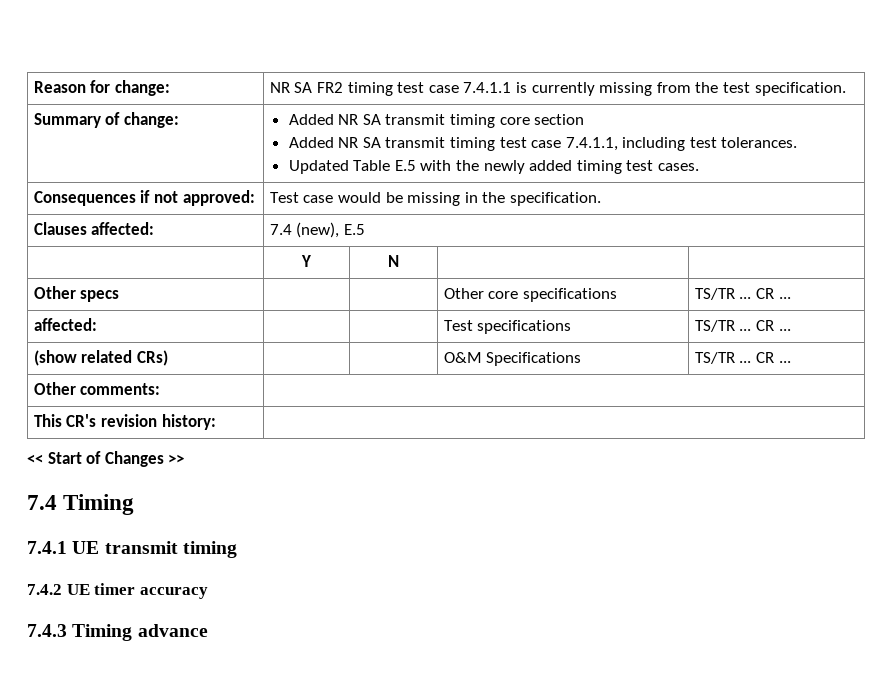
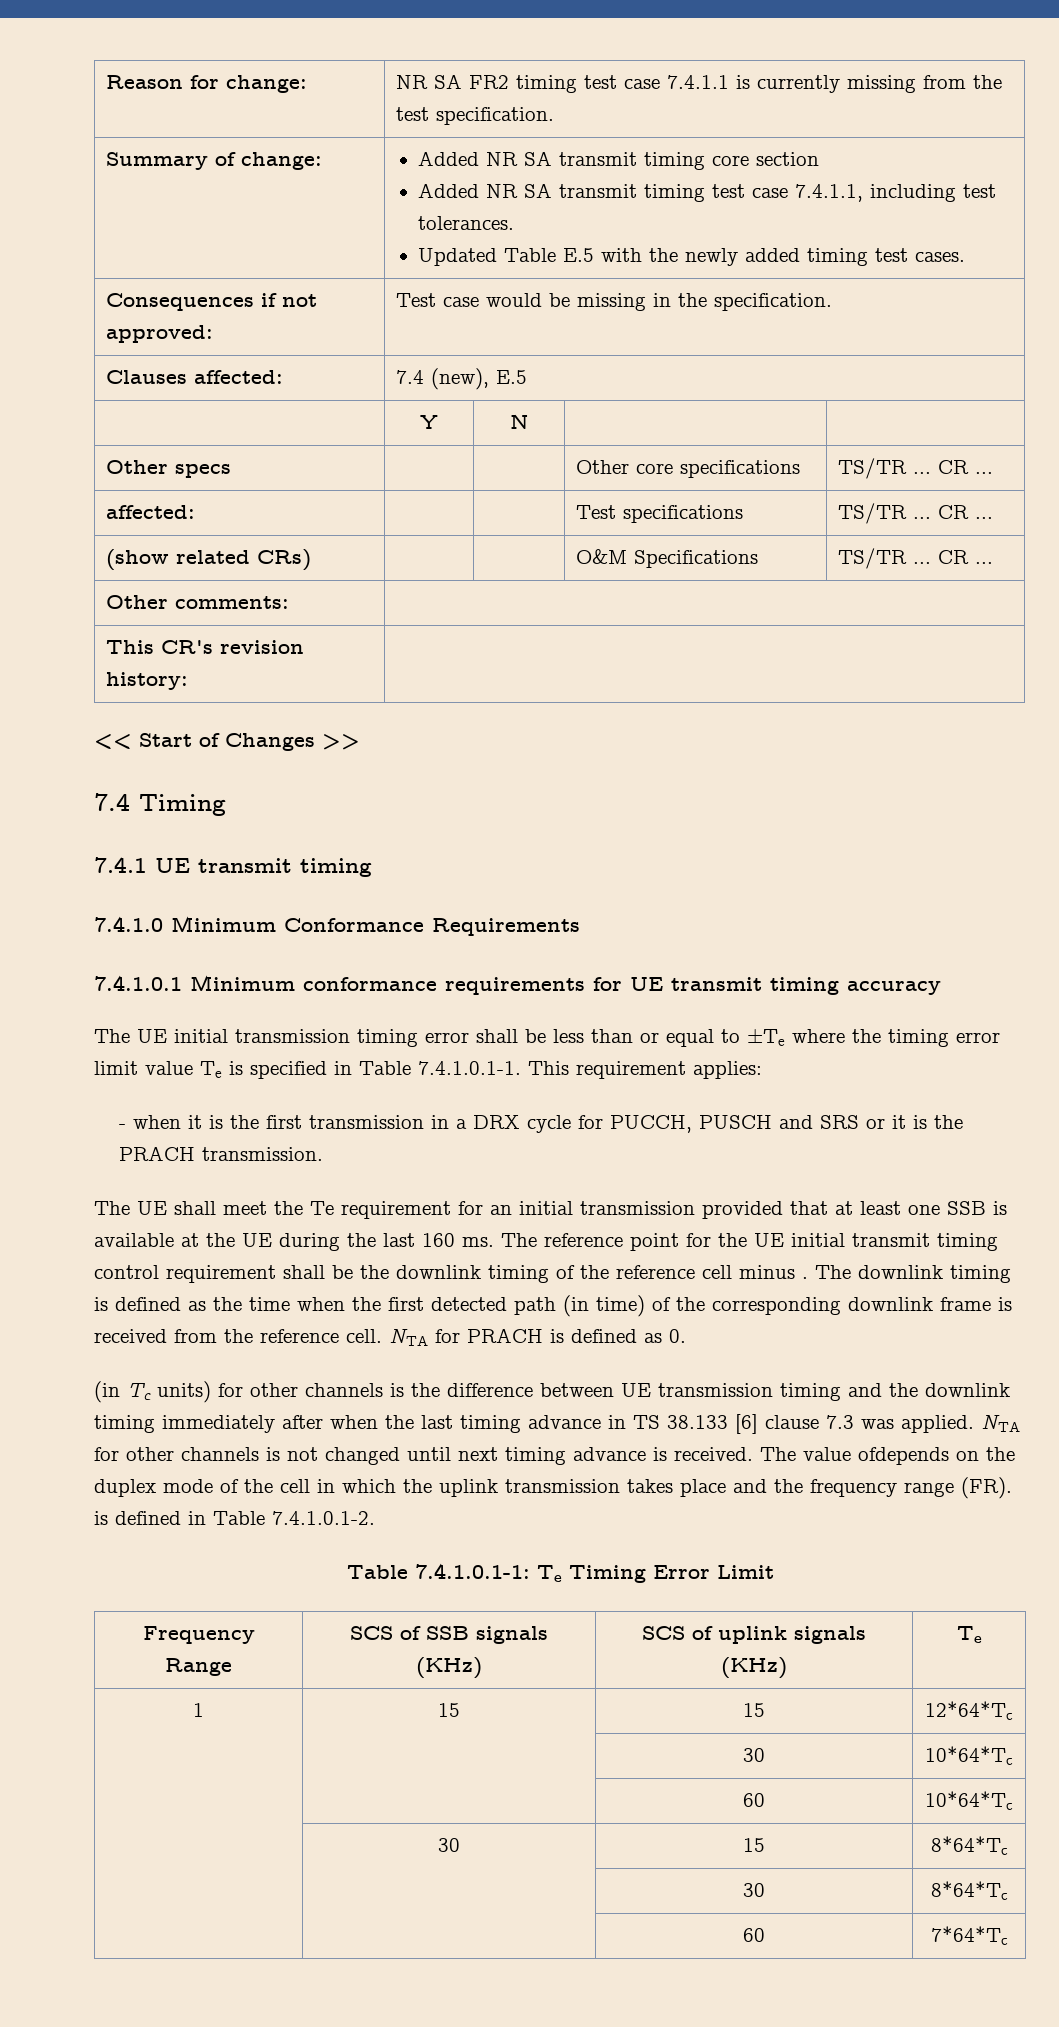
- 7.4.2 UE timer accuracy
- 7.4.3 Timing advance
+ 7.4.1.0 Minimum Conformance Requirements
+ 7.4.1.0.1 Minimum conformance requirements for UE transmit timing accuracy
+ The UE initial transmission timing error shall be less than or equal to ±Te where the timing error limit value Te is specified in Table 7.4.1.0.1-1. This requirement applies:
+ - when it is the first transmission in a DRX cycle for PUCCH, PUSCH and SRS or it is the PRACH transmission.
+ The UE shall meet the Te requirement for an initial transmission provided that at least one SSB is available at the UE during the last 160 ms. The reference point for the UE initial transmit timing control requirement shall be the downlink timing of the reference cell minus . The downlink timing is defined as the time when the first detected path (in time) of the corresponding downlink frame is received from the reference cell. NTA for PRACH is defined as 0.
+ (in Tc units) for other channels is the difference between UE transmission timing and the downlink timing immediately after when the last timing advance in TS 38.133 [6] clause 7.3 was applied. NTA for other channels is not changed until next timing advance is received. The value ofdepends on the duplex mode of the cell in which the uplink transmission takes place and the frequency range (FR). is defined in Table 7.4.1.0.1-2.
+ Table 7.4.1.0.1-1: Te Timing Error Limit
+ Frequency Range | SCS of SSB signals (KHz) | SCS of uplink signals (KHz) | Te
+ 1 | 15 | 15 | 12*64*Tc
+ | | 30 | 10*64*Tc
+ | | 60 | 10*64*Tc
+ | 30 | 15 | 8*64*Tc
+ | | 30 | 8*64*Tc
+ | | 60 | 7*64*Tc

